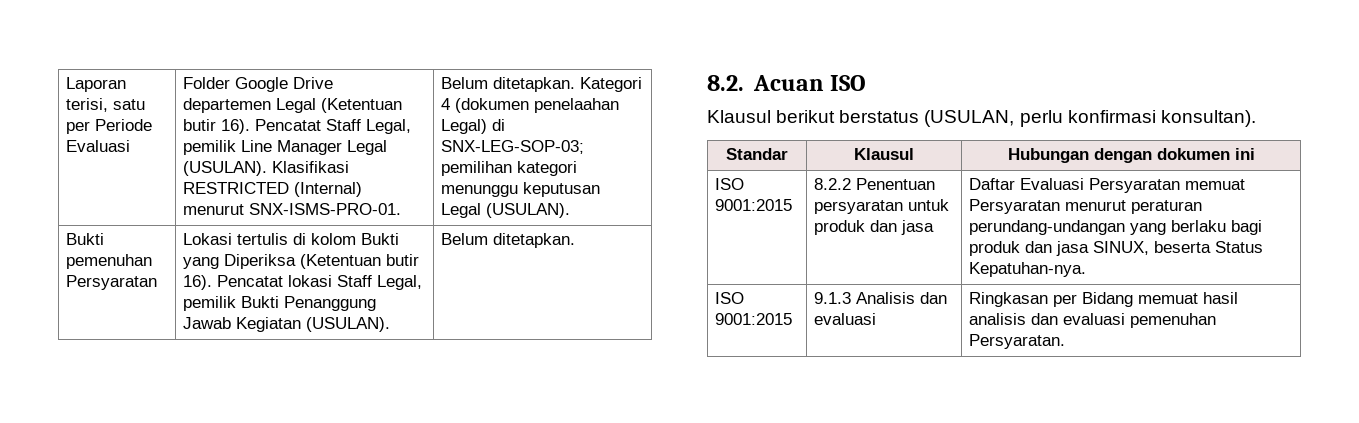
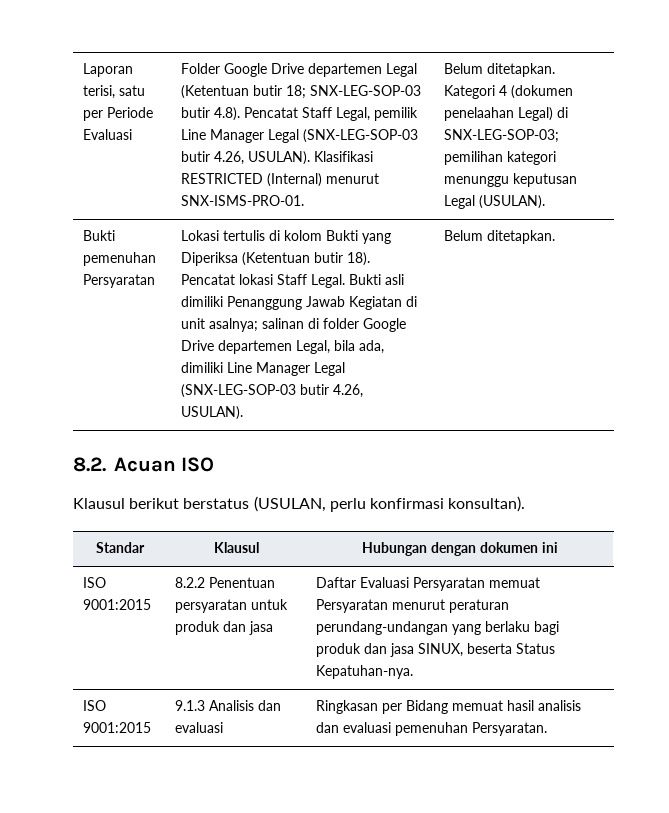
- Folder Google Drive departemen Legal (Ketentuan butir 16). Pencatat Staff Legal, pemilik Line Manager Legal (USULAN).
+ Folder Google Drive departemen Legal (Ketentuan butir 18; SNX-LEG-SOP-03 butir 4.8). Pencatat Staff Legal, pemilik Line Manager Legal (SNX-LEG-SOP-03 butir 4.26, USULAN).
- Lokasi tertulis di kolom Bukti yang Diperiksa (Ketentuan butir 16).
+ Lokasi tertulis di kolom Bukti yang Diperiksa (Ketentuan butir 18).
- Pencatat lokasi Staff Legal, pemilik Bukti Penanggung Jawab Kegiatan (USULAN).
+ Pencatat lokasi Staff Legal. Bukti asli dimiliki Penanggung Jawab Kegiatan di unit asalnya; salinan di folder Google Drive departemen Legal, bila ada, dimiliki Line Manager Legal (SNX-LEG-SOP-03 butir 4.26, USULAN).

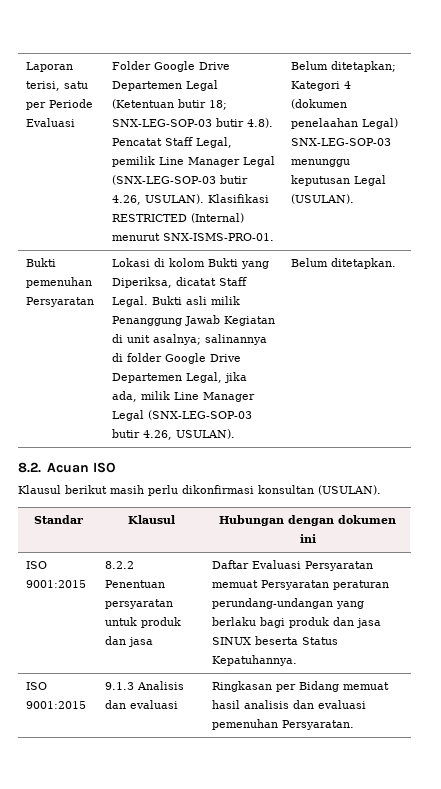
- Folder Google Drive departemen Legal (Ketentuan butir 18; SNX-LEG-SOP-03 butir 4.8). Pencatat Staff Legal, pemilik Line Manager Legal (SNX-LEG-SOP-03 butir 4.26, USULAN).
+ Folder Google Drive Departemen Legal (Ketentuan butir 18; SNX-LEG-SOP-03 butir 4.8). Pencatat Staff Legal, pemilik Line Manager Legal (SNX-LEG-SOP-03 butir 4.26, USULAN).
- Belum ditetapkan. Kategori 4 (dokumen penelaahan Legal) di SNX-LEG-SOP-03; pemilihan kategori menunggu keputusan Legal (USULAN).
+ Belum ditetapkan; Kategori 4 (dokumen penelaahan Legal) SNX-LEG-SOP-03 menunggu keputusan Legal (USULAN).
- Lokasi tertulis di kolom Bukti yang Diperiksa (Ketentuan butir 18). Pencatat lokasi Staff Legal.
+ Lokasi di kolom Bukti yang Diperiksa, dicatat Staff Legal.
- Bukti asli dimiliki Penanggung Jawab Kegiatan di unit asalnya; salinan di folder Google Drive departemen Legal, bila ada, dimiliki Line Manager Legal (SNX-LEG-SOP-03 butir 4.26, USULAN).
+ Bukti asli milik Penanggung Jawab Kegiatan di unit asalnya; salinannya di folder Google Drive Departemen Legal, jika ada, milik Line Manager Legal (SNX-LEG-SOP-03 butir 4.26, USULAN).
- Klausul berikut berstatus (USULAN, perlu konfirmasi konsultan).
+ Klausul berikut masih perlu dikonfirmasi konsultan (USULAN).
- ISO 9001:2015 | 8.2.2 Penentuan persyaratan untuk produk dan jasa | Daftar Evaluasi Persyaratan memuat Persyaratan menurut peraturan perundang-undangan yang berlaku bagi produk dan jasa SINUX, beserta Status Kepatuhan-nya.
+ ISO 9001:2015 | 8.2.2 Penentuan persyaratan untuk produk dan jasa | Daftar Evaluasi Persyaratan memuat Persyaratan peraturan perundang-undangan yang berlaku bagi produk dan jasa SINUX beserta Status Kepatuhannya.

